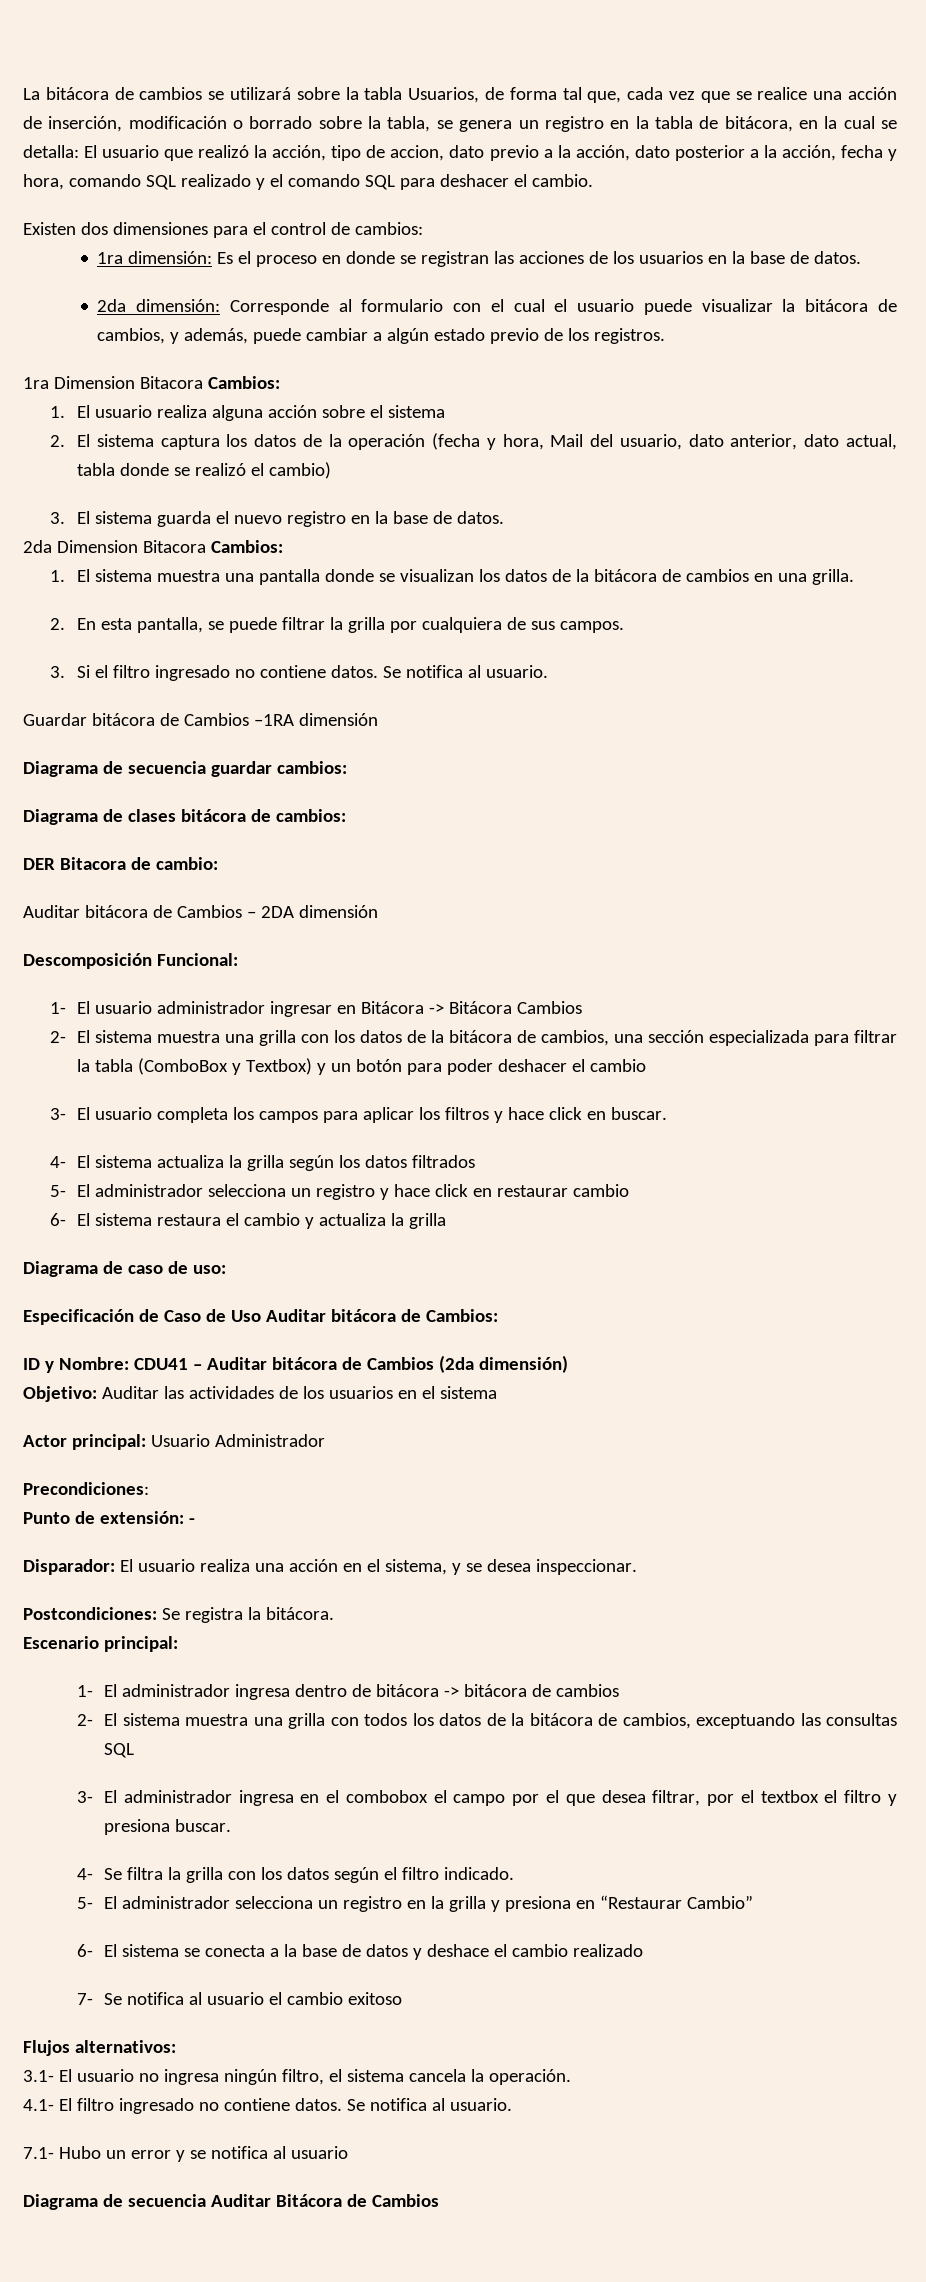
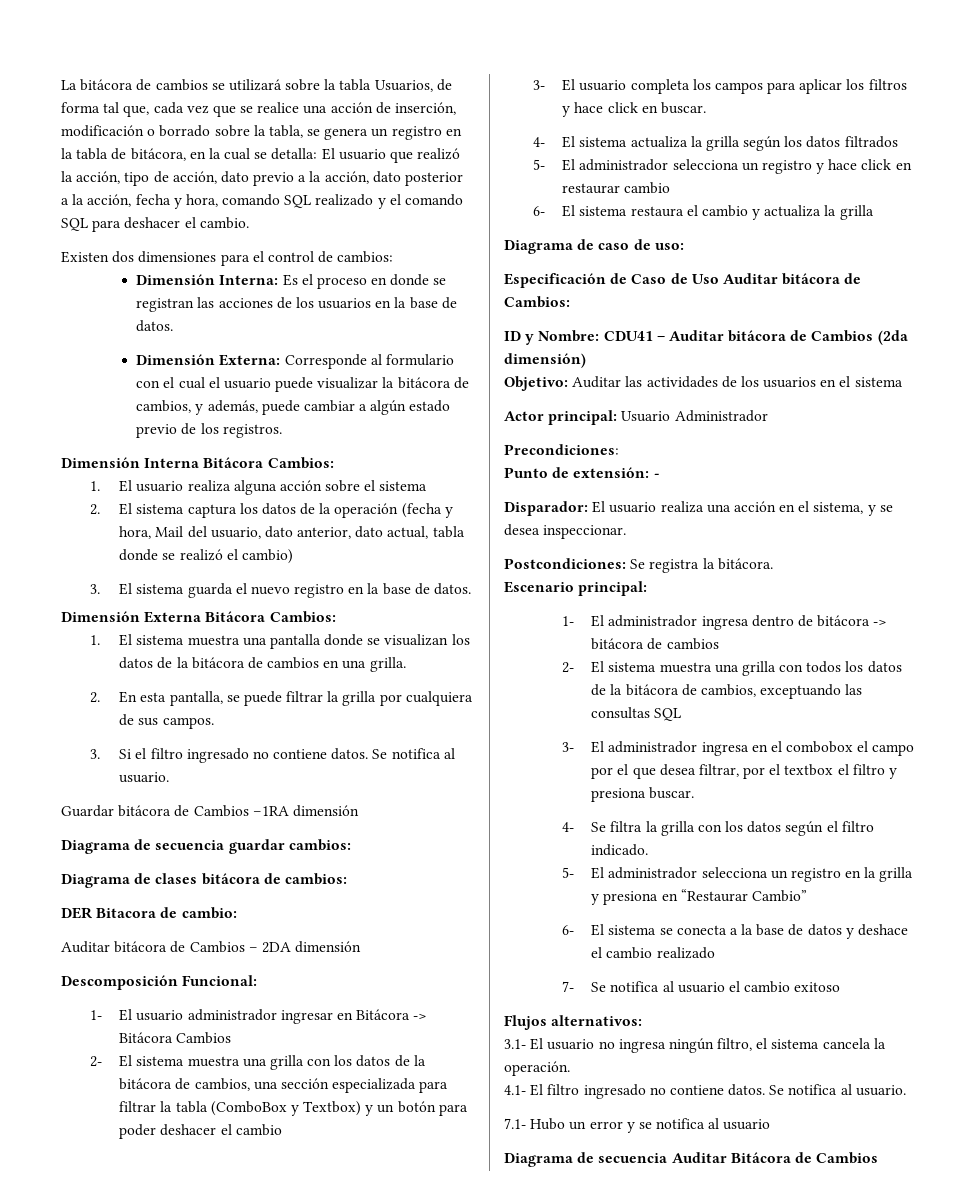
- El usuario que realizó la acción, tipo de accion, dato previo a la acción, dato posterior a la acción, fecha y hora, comando SQL realizado y el comando SQL para deshacer el cambio.
+ El usuario que realizó la acción, tipo de acción, dato previo a la acción, dato posterior a la acción, fecha y hora, comando SQL realizado y el comando SQL para deshacer el cambio.
- 1ra dimensión: Es el proceso en donde se registran las acciones de los usuarios en la base de datos.
+ Dimensión Interna: Es el proceso en donde se registran las acciones de los usuarios en la base de datos.
- 2da dimensión: Corresponde al formulario con el cual el usuario puede visualizar la bitácora de cambios, y además, puede cambiar a algún estado previo de los registros.
+ Dimensión Externa: Corresponde al formulario con el cual el usuario puede visualizar la bitácora de cambios, y además, puede cambiar a algún estado previo de los registros.
- 1ra Dimension Bitacora Cambios:
+ Dimensión Interna Bitácora Cambios:
- 2da Dimension Bitacora Cambios:
+ Dimensión Externa Bitácora Cambios:

